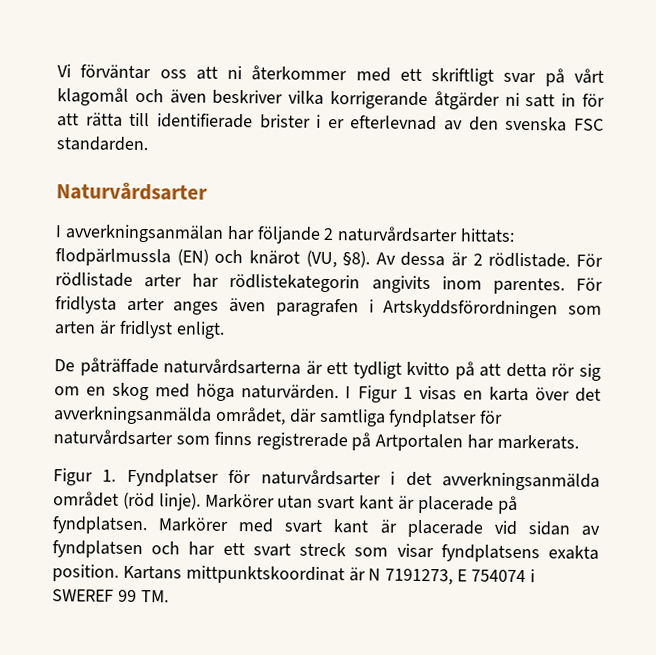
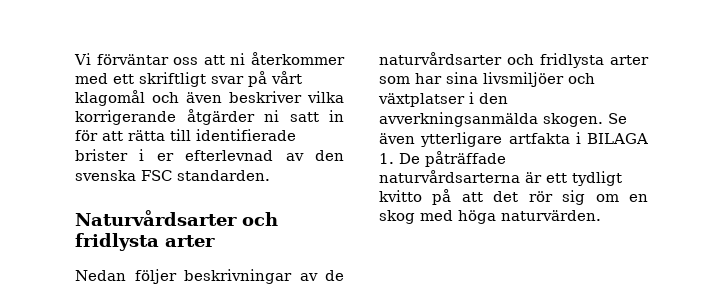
- Naturvårdsarter
- I avverkningsanmälan har följande 2 naturvårdsarter hittats: flodpärlmussla (EN) och knärot (VU, §8). Av dessa är 2 rödlistade. För rödlistade arter har rödlistekategorin angivits inom parentes. För fridlysta arter anges även paragrafen i Artskyddsförordningen som arten är fridlyst enligt.
- De påträffade naturvårdsarterna är ett tydligt kvitto på att detta rör sig om en skog med höga naturvärden. I Figur 1 visas en karta över det avverkningsanmälda området, där samtliga fyndplatser för naturvårdsarter som finns registrerade på Artportalen har markerats.
- Figur 1. Fyndplatser för naturvårdsarter i det avverkningsanmälda området (röd linje). Markörer utan svart kant är placerade på fyndplatsen. Markörer med svart kant är placerade vid sidan av fyndplatsen och har ett svart streck som visar fyndplatsens exakta position. Kartans mittpunktskoordinat är N 7191273, E 754074 i SWEREF 99 TM.
+ Naturvårdsarter och fridlysta arter
+ Nedan följer beskrivningar av de naturvårdsarter och fridlysta arter som har sina livsmiljöer och växtplatser i den avverkningsanmälda skogen. Se även ytterligare artfakta i BILAGA 1. De påträffade naturvårdsarterna är ett tydligt kvitto på att det rör sig om en skog med höga naturvärden.

